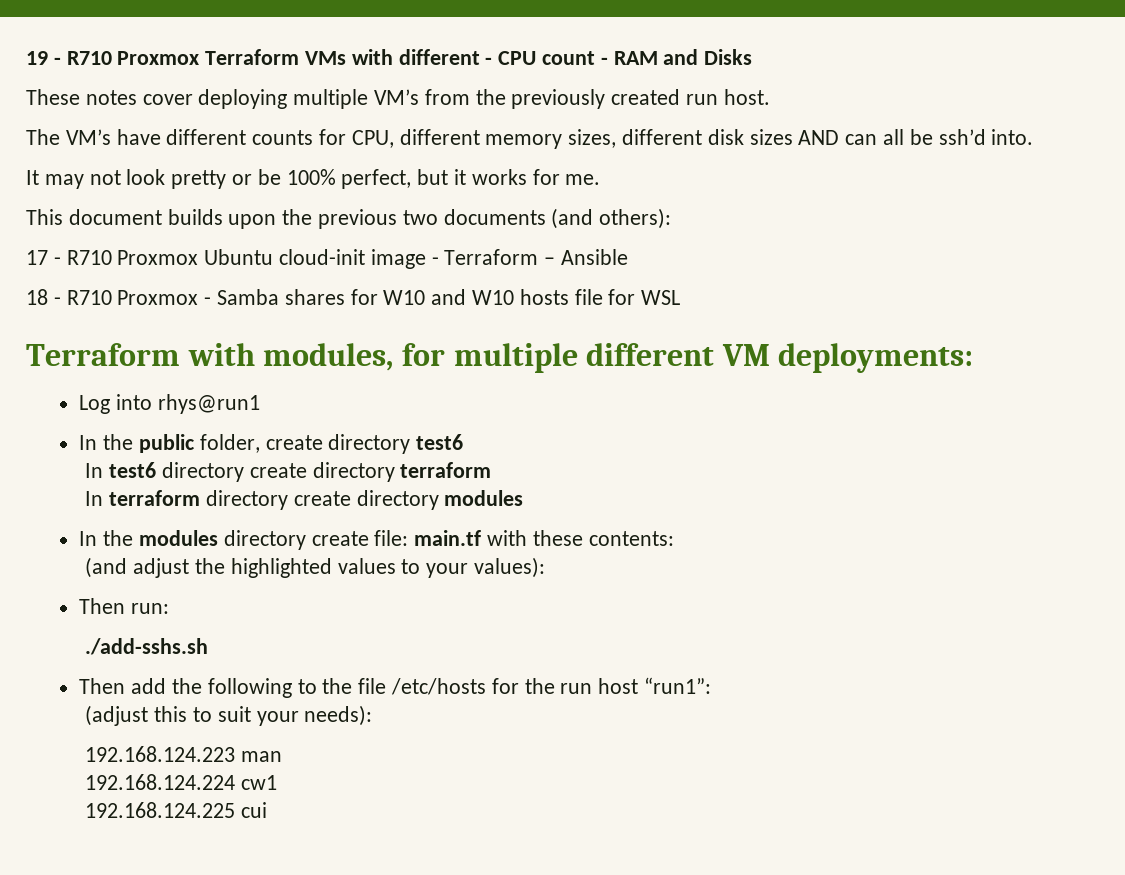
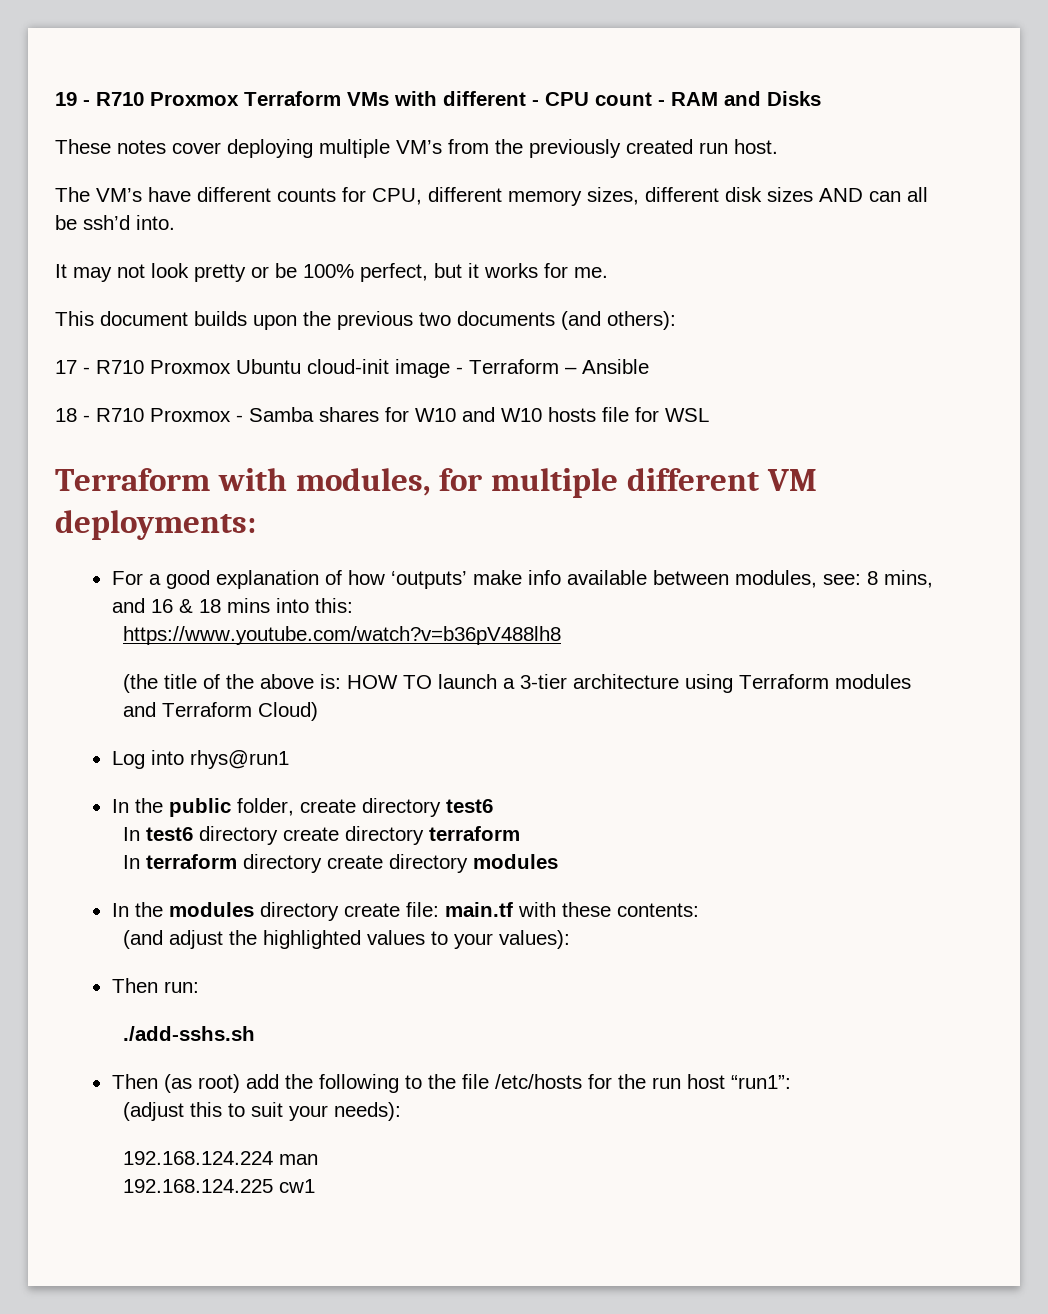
+ For a good explanation of how ‘outputs’ make info available between modules, see: 8 mins, and 16 & 18 mins into this:
+ https://www.youtube.com/watch?v=b36pV488lh8
+ (the title of the above is: HOW TO launch a 3-tier architecture using Terraform modules and Terraform Cloud)
- Then add the following to the file /etc/hosts for the run host “run1”:
+ Then (as root) add the following to the file /etc/hosts for the run host “run1”:
- 192.168.124.223 man
+ 192.168.124.224 man
- 192.168.124.224 cw1
+ 192.168.124.225 cw1
- 192.168.124.225 cui

